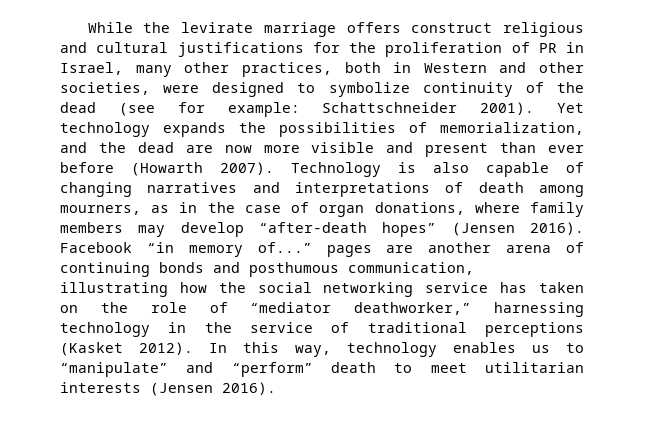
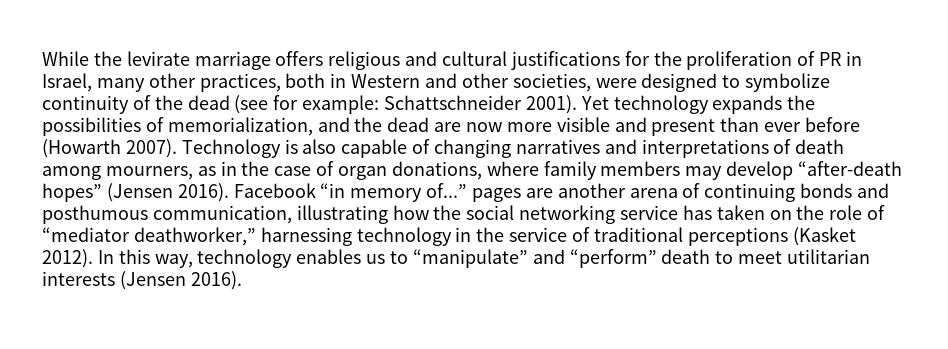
- While the levirate marriage offers construct religious and cultural justifications for the proliferation of PR in Israel, many other practices, both in Western and other societies, were designed to symbolize continuity of the dead (see for example: Schattschneider 2001).
+ While the levirate marriage offers religious and cultural justifications for the proliferation of PR in Israel, many other practices, both in Western and other societies, were designed to symbolize continuity of the dead (see for example: Schattschneider 2001).

